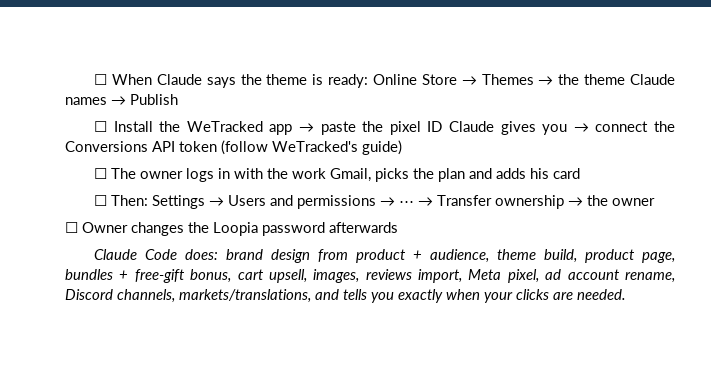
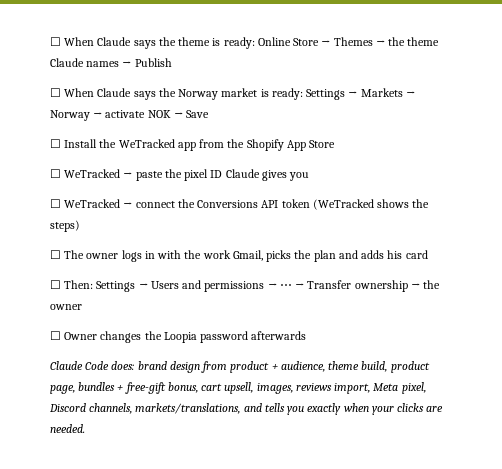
+ ☐ When Claude says the Norway market is ready: Settings → Markets → Norway → activate NOK → Save
- ☐ Install the WeTracked app → paste the pixel ID Claude gives you → connect the Conversions API token (follow WeTracked's guide)
+ ☐ Install the WeTracked app from the Shopify App Store
+ ☐ WeTracked → paste the pixel ID Claude gives you
+ ☐ WeTracked → connect the Conversions API token (WeTracked shows the steps)
- Claude Code does: brand design from product + audience, theme build, product page, bundles + free-gift bonus, cart upsell, images, reviews import, Meta pixel, ad account rename, Discord channels, markets/translations, and tells you exactly when your clicks are needed.
+ Claude Code does: brand design from product + audience, theme build, product page, bundles + free-gift bonus, cart upsell, images, reviews import, Meta pixel, Discord channels, markets/translations, and tells you exactly when your clicks are needed.

